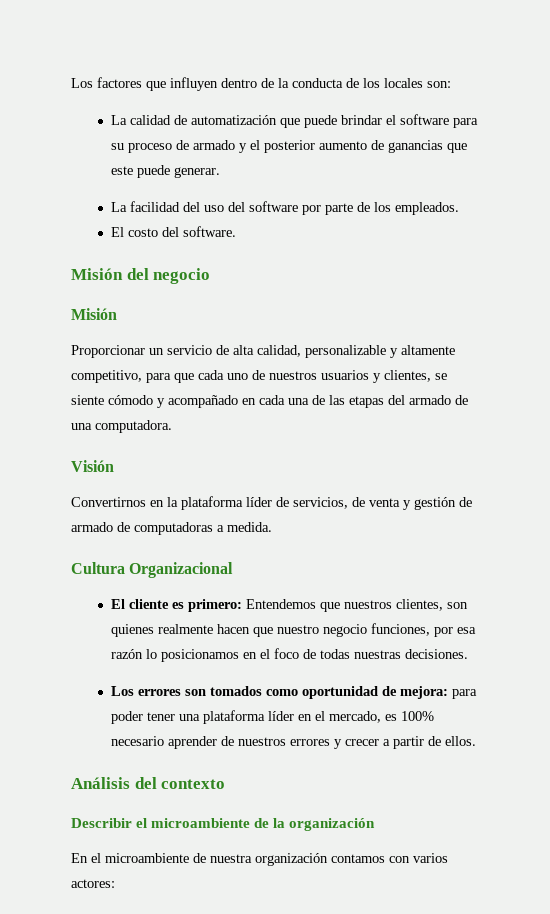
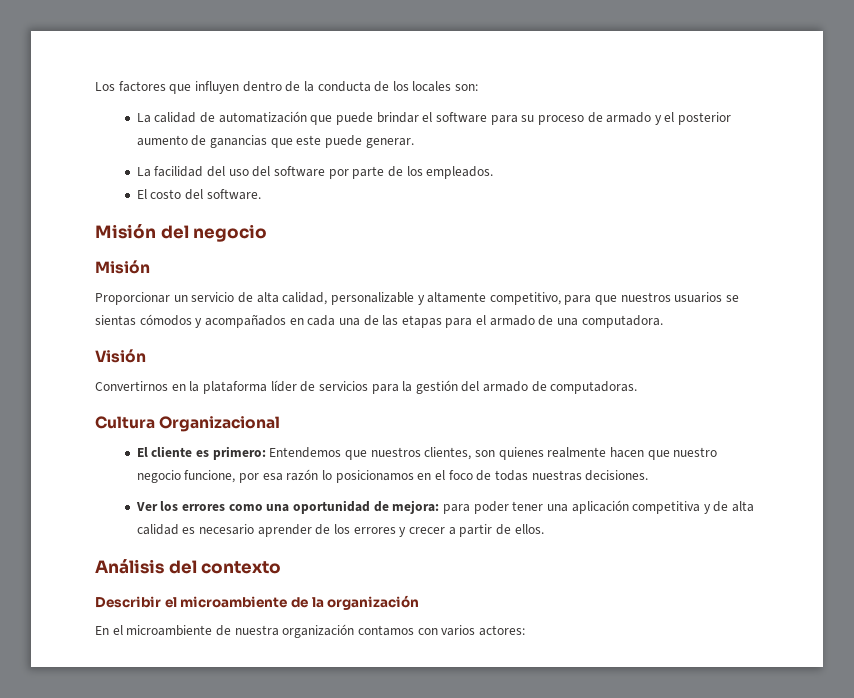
- Proporcionar un servicio de alta calidad, personalizable y altamente competitivo, para que cada uno de nuestros usuarios y clientes, se siente cómodo y acompañado en cada una de las etapas del armado de una computadora.
+ Proporcionar un servicio de alta calidad, personalizable y altamente competitivo, para que nuestros usuarios se sientas cómodos y acompañados en cada una de las etapas para el armado de una computadora.
- Convertirnos en la plataforma líder de servicios, de venta y gestión de armado de computadoras a medida.
+ Convertirnos en la plataforma líder de servicios para la gestión del armado de computadoras.
- El cliente es primero: Entendemos que nuestros clientes, son quienes realmente hacen que nuestro negocio funciones, por esa razón lo posicionamos en el foco de todas nuestras decisiones.
+ El cliente es primero: Entendemos que nuestros clientes, son quienes realmente hacen que nuestro negocio funcione, por esa razón lo posicionamos en el foco de todas nuestras decisiones.
- Los errores son tomados como oportunidad de mejora: para poder tener una plataforma líder en el mercado, es 100% necesario aprender de nuestros errores y crecer a partir de ellos.
+ Ver los errores como una oportunidad de mejora: para poder tener una aplicación competitiva y de alta calidad es necesario aprender de los errores y crecer a partir de ellos.

